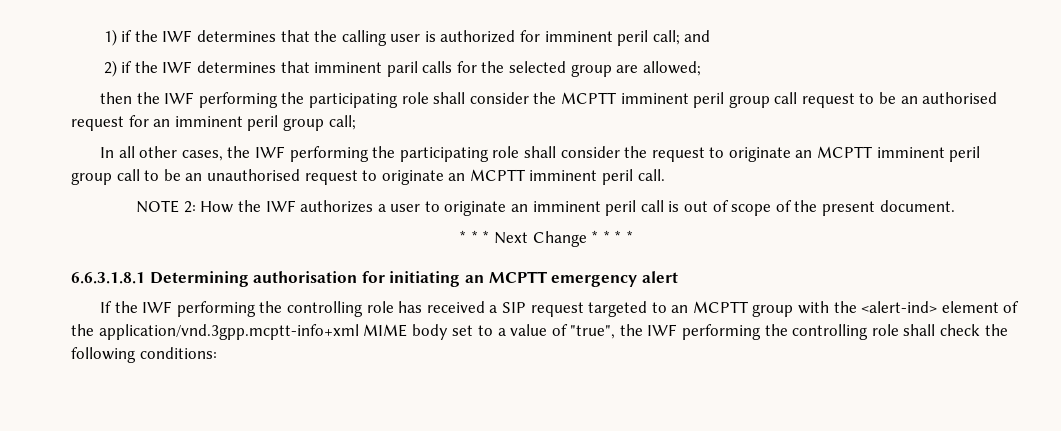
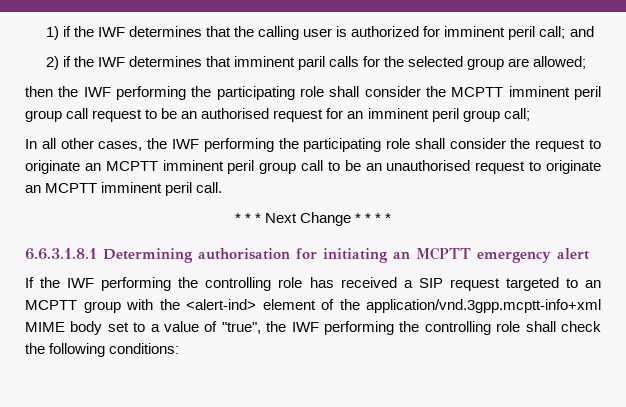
- NOTE 2: How the IWF authorizes a user to originate an imminent peril call is out of scope of the present document.

